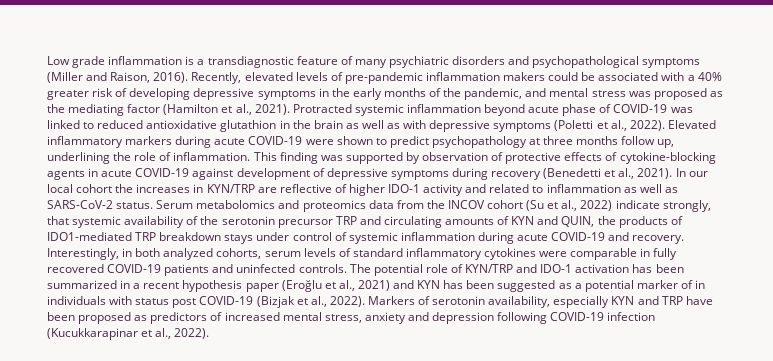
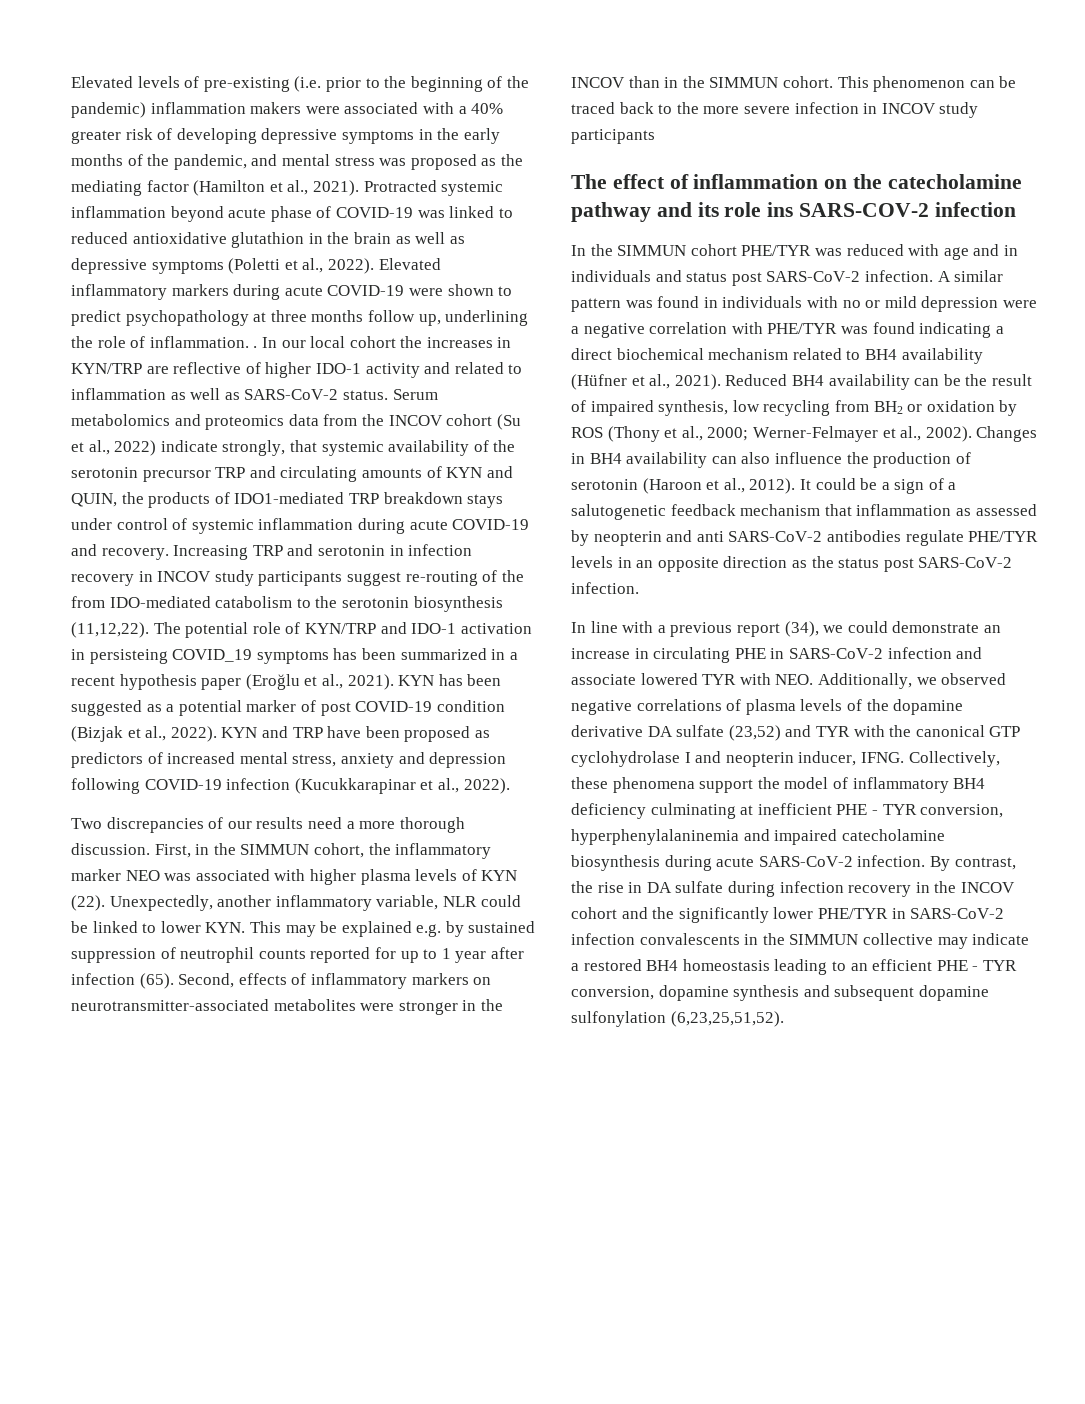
- Low grade inflammation is a transdiagnostic feature of many psychiatric disorders and psychopathological symptoms (Miller and Raison, 2016). Recently, elevated levels of pre-pandemic inflammation makers could be associated with a 40% greater risk of developing depressive symptoms in the early months of the pandemic, and mental stress was proposed as the mediating factor (Hamilton et al., 2021).
+ Elevated levels of pre-existing (i.e. prior to the beginning of the pandemic) inflammation makers were associated with a 40% greater risk of developing depressive symptoms in the early months of the pandemic, and mental stress was proposed as the mediating factor (Hamilton et al., 2021).
- Protracted systemic inflammation beyond acute phase of COVID-19 was linked to reduced antioxidative glutathion in the brain as well as with depressive symptoms (Poletti et al., 2022).
+ Protracted systemic inflammation beyond acute phase of COVID-19 was linked to reduced antioxidative glutathion in the brain as well as depressive symptoms (Poletti et al., 2022).
- Elevated inflammatory markers during acute COVID-19 were shown to predict psychopathology at three months follow up, underlining the role of inflammation. This finding was supported by observation of protective effects of cytokine-blocking agents in acute COVID-19 against development of depressive symptoms during recovery (Benedetti et al., 2021).
+ Elevated inflammatory markers during acute COVID-19 were shown to predict psychopathology at three months follow up, underlining the role of inflammation. .
- Interestingly, in both analyzed cohorts, serum levels of standard inflammatory cytokines were comparable in fully recovered COVID-19 patients and uninfected controls.
+ Increasing TRP and serotonin in infection recovery in INCOV study participants suggest re-routing of the from IDO-mediated catabolism to the serotonin biosynthesis (11,12,22).
- The potential role of KYN/TRP and IDO-1 activation has been summarized in a recent hypothesis paper (Eroğlu et al., 2021) and KYN has been suggested as a potential marker of in individuals with status post COVID-19 (Bizjak et al., 2022).
+ The potential role of KYN/TRP and IDO-1 activation in persisteing COVID_19 symptoms has been summarized in a recent hypothesis paper (Eroğlu et al., 2021). KYN has been suggested as a potential marker of post COVID-19 condition (Bizjak et al., 2022).
- Markers of serotonin availability, especially KYN and TRP have been proposed as predictors of increased mental stress, anxiety and depression following COVID-19 infection (Kucukkarapinar et al., 2022).
+ KYN and TRP have been proposed as predictors of increased mental stress, anxiety and depression following COVID-19 infection (Kucukkarapinar et al., 2022).
+ Two discrepancies of our results need a more thorough discussion. First, in the SIMMUN cohort, the inflammatory marker NEO was associated with higher plasma levels of KYN (22). Unexpectedly, another inflammatory variable, NLR could be linked to lower KYN. This may be explained e.g. by sustained suppression of neutrophil counts reported for up to 1 year after infection (65). Second, effects of inflammatory markers on neurotransmitter-associated metabolites were stronger in the INCOV than in the SIMMUN cohort. This phenomenon can be traced back to the more severe infection in INCOV study participants
+ The effect of inflammation on the catecholamine pathway and its role ins SARS-COV-2 infection
+ In the SIMMUN cohort PHE/TYR was reduced with age and in individuals and status post SARS-CoV-2 infection. A similar pattern was found in individuals with no or mild depression were a negative correlation with PHE/TYR was found indicating a direct biochemical mechanism related to BH4 availability (Hüfner et al., 2021). Reduced BH4 availability can be the result of impaired synthesis, low recycling from BH2 or oxidation by ROS (Thony et al., 2000; Werner-Felmayer et al., 2002). Changes in BH4 availability can also influence the production of serotonin (Haroon et al., 2012). It could be a sign of a salutogenetic feedback mechanism that inflammation as assessed by neopterin and anti SARS-CoV-2 antibodies regulate PHE/TYR levels in an opposite direction as the status post SARS-CoV-2 infection.
+ In line with a previous report (34), we could demonstrate an increase in circulating PHE in SARS-CoV-2 infection and associate lowered TYR with NEO. Additionally, we observed negative correlations of plasma levels of the dopamine derivative DA sulfate (23,52) and TYR with the canonical GTP cyclohydrolase I and neopterin inducer, IFNG. Collectively, these phenomena support the model of inflammatory BH4 deficiency culminating at inefficient PHE - TYR conversion, hyperphenylalaninemia and impaired catecholamine biosynthesis during acute SARS-CoV-2 infection. By contrast, the rise in DA sulfate during infection recovery in the INCOV cohort and the significantly lower PHE/TYR in SARS-CoV-2 infection convalescents in the SIMMUN collective may indicate a restored BH4 homeostasis leading to an efficient PHE - TYR conversion, dopamine synthesis and subsequent dopamine sulfonylation (6,23,25,51,52).

